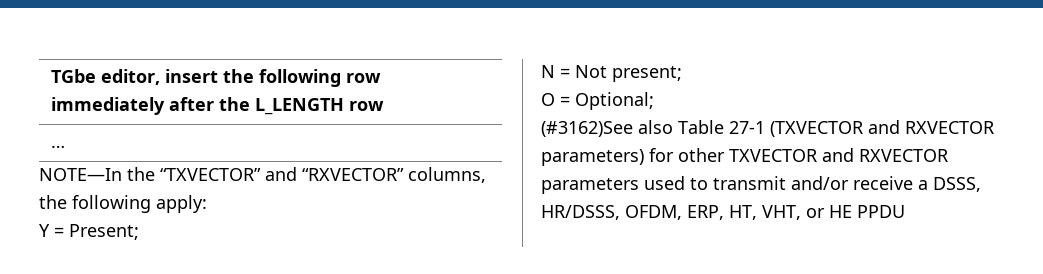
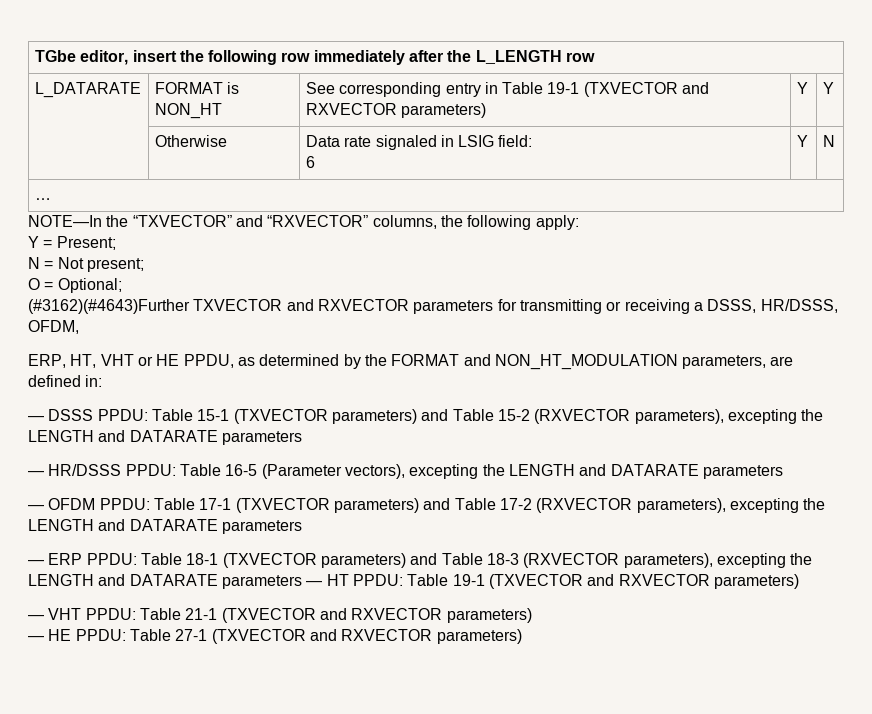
+ L_DATARATE | FORMAT is NON_HT | See corresponding entry in Table 19-1 (TXVECTOR and RXVECTOR parameters) | Y | Y
+ | Otherwise | Data rate signaled in LSIG field:
+ 6 | Y | N
- (#3162)See also Table 27-1 (TXVECTOR and RXVECTOR parameters) for other TXVECTOR and RXVECTOR parameters used to transmit and/or receive a DSSS, HR/DSSS, OFDM, ERP, HT, VHT, or HE PPDU
+ (#3162)(#4643)Further TXVECTOR and RXVECTOR parameters for transmitting or receiving a DSSS, HR/DSSS, OFDM,
+ ERP, HT, VHT or HE PPDU, as determined by the FORMAT and NON_HT_MODULATION parameters, are defined in:
+ — DSSS PPDU: Table 15-1 (TXVECTOR parameters) and Table 15-2 (RXVECTOR parameters), excepting the LENGTH and DATARATE parameters
+ — HR/DSSS PPDU: Table 16-5 (Parameter vectors), excepting the LENGTH and DATARATE parameters
+ — OFDM PPDU: Table 17-1 (TXVECTOR parameters) and Table 17-2 (RXVECTOR parameters), excepting the LENGTH and DATARATE parameters
+ — ERP PPDU: Table 18-1 (TXVECTOR parameters) and Table 18-3 (RXVECTOR parameters), excepting the LENGTH and DATARATE parameters — HT PPDU: Table 19-1 (TXVECTOR and RXVECTOR parameters)
+ — VHT PPDU: Table 21-1 (TXVECTOR and RXVECTOR parameters)
+ — HE PPDU: Table 27-1 (TXVECTOR and RXVECTOR parameters)

